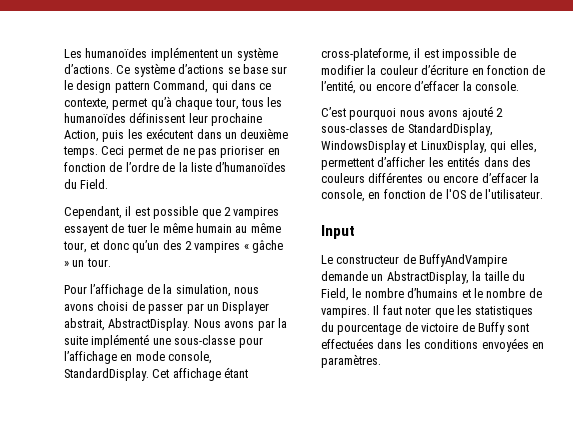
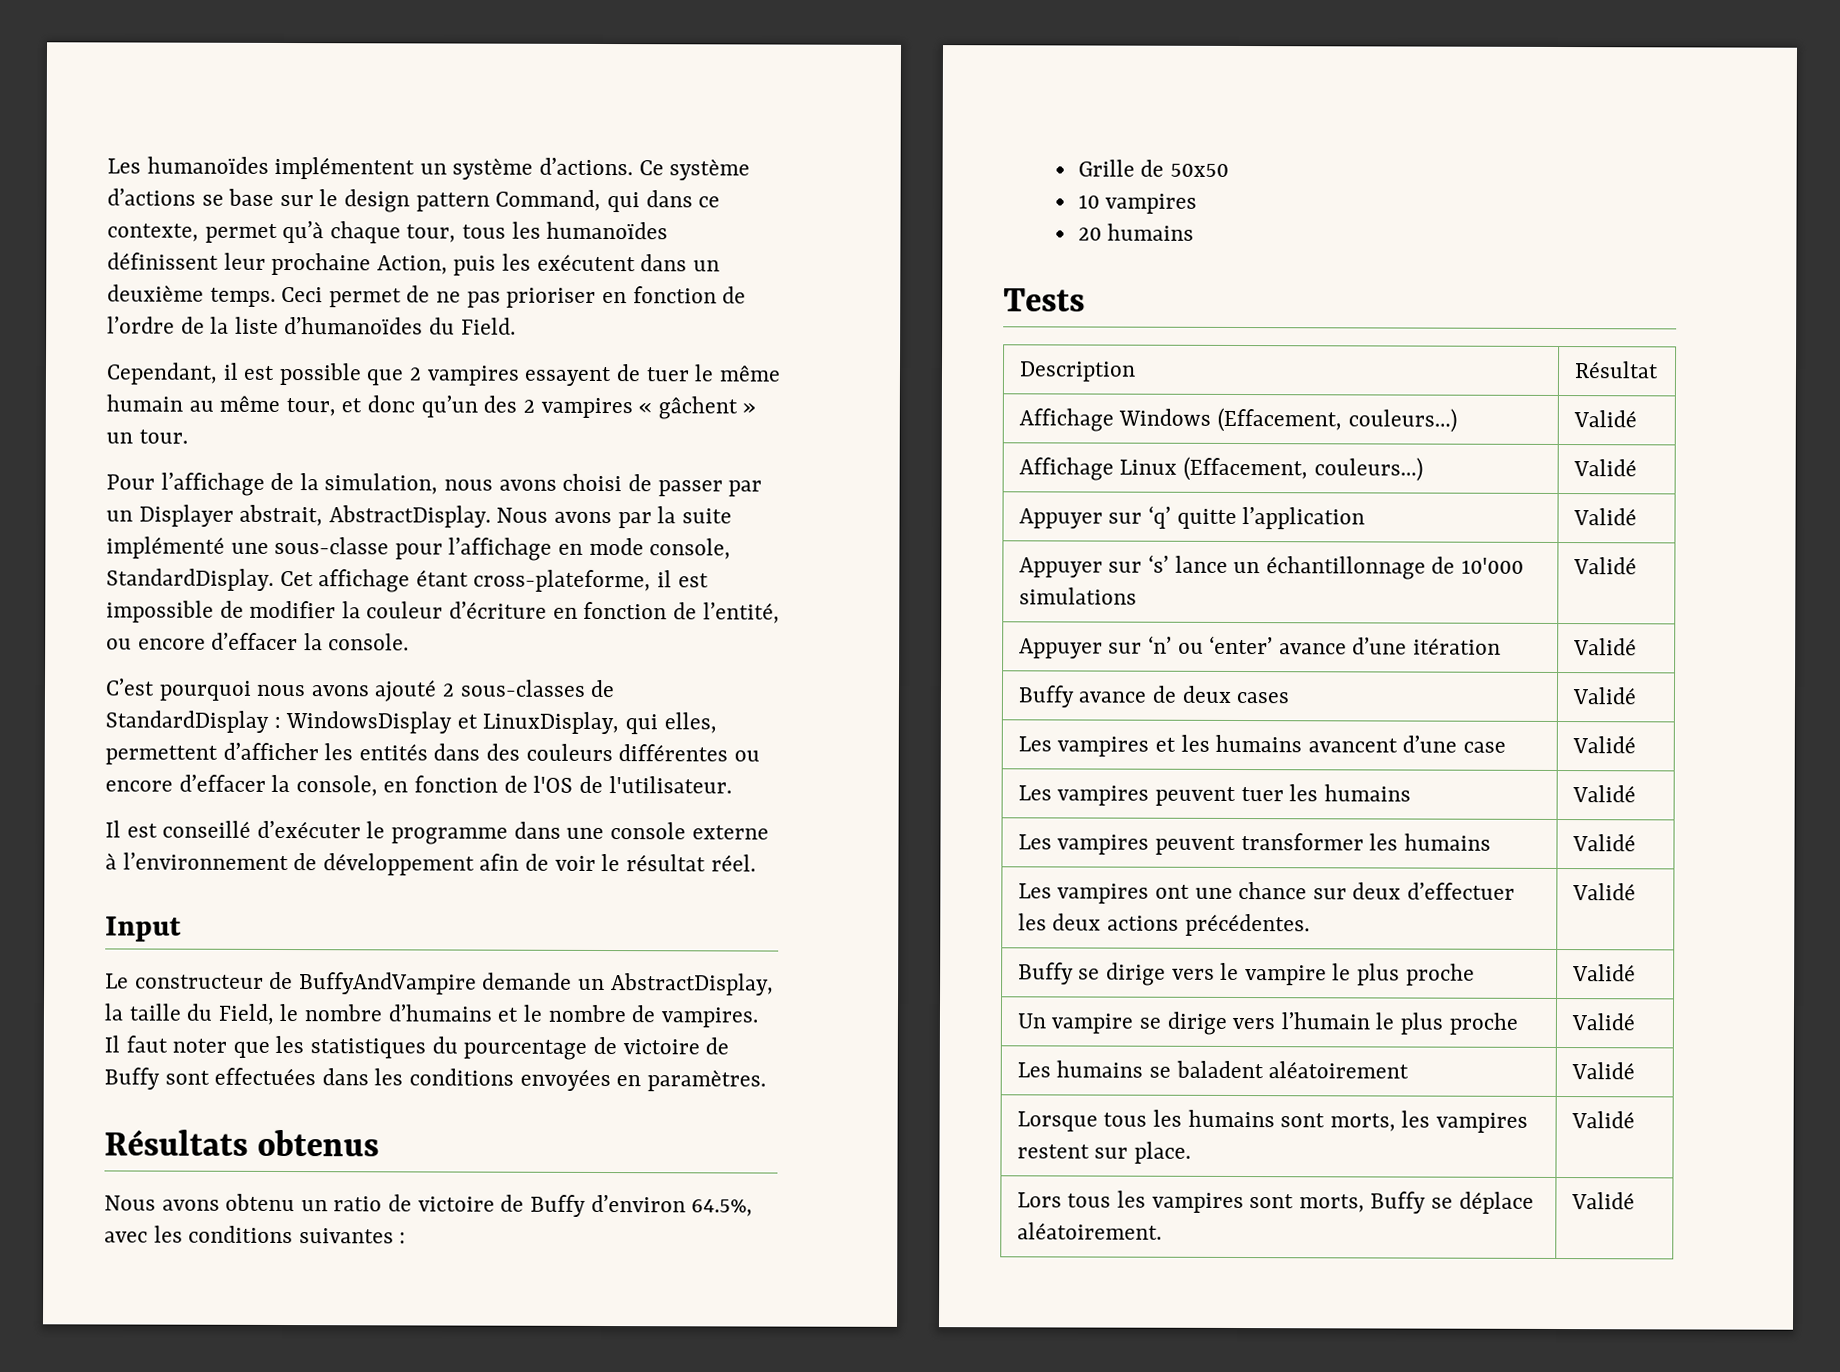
- Cependant, il est possible que 2 vampires essayent de tuer le même humain au même tour, et donc qu’un des 2 vampires « gâche » un tour.
+ Cependant, il est possible que 2 vampires essayent de tuer le même humain au même tour, et donc qu’un des 2 vampires « gâchent » un tour.
- C’est pourquoi nous avons ajouté 2 sous-classes de StandardDisplay, WindowsDisplay et LinuxDisplay, qui elles, permettent d’afficher les entités dans des couleurs différentes ou encore d’effacer la console, en fonction de l'OS de l'utilisateur.
+ C’est pourquoi nous avons ajouté 2 sous-classes de StandardDisplay : WindowsDisplay et LinuxDisplay, qui elles, permettent d’afficher les entités dans des couleurs différentes ou encore d’effacer la console, en fonction de l'OS de l'utilisateur.
+ Il est conseillé d’exécuter le programme dans une console externe à l’environnement de développement afin de voir le résultat réel.
+ Résultats obtenus
+ Nous avons obtenu un ratio de victoire de Buffy d’environ 64.5%, avec les conditions suivantes :
+ Grille de 50x50
+ 10 vampires
+ 20 humains
+ Tests
+ Description | Résultat
+ Affichage Windows (Effacement, couleurs…) | Validé
+ Affichage Linux (Effacement, couleurs…) | Validé
+ Appuyer sur ‘q’ quitte l’application | Validé
+ Appuyer sur ‘s’ lance un échantillonnage de 10'000 simulations | Validé
+ Appuyer sur ‘n’ ou ‘enter’ avance d’une itération | Validé
+ Buffy avance de deux cases | Validé
+ Les vampires et les humains avancent d’une case | Validé
+ Les vampires peuvent tuer les humains | Validé
+ Les vampires peuvent transformer les humains | Validé
+ Les vampires ont une chance sur deux d’effectuer les deux actions précédentes. | Validé
+ Buffy se dirige vers le vampire le plus proche | Validé
+ Un vampire se dirige vers l’humain le plus proche | Validé
+ Les humains se baladent aléatoirement | Validé
+ Lorsque tous les humains sont morts, les vampires restent sur place. | Validé
+ Lors tous les vampires sont morts, Buffy se déplace aléatoirement. | Validé

